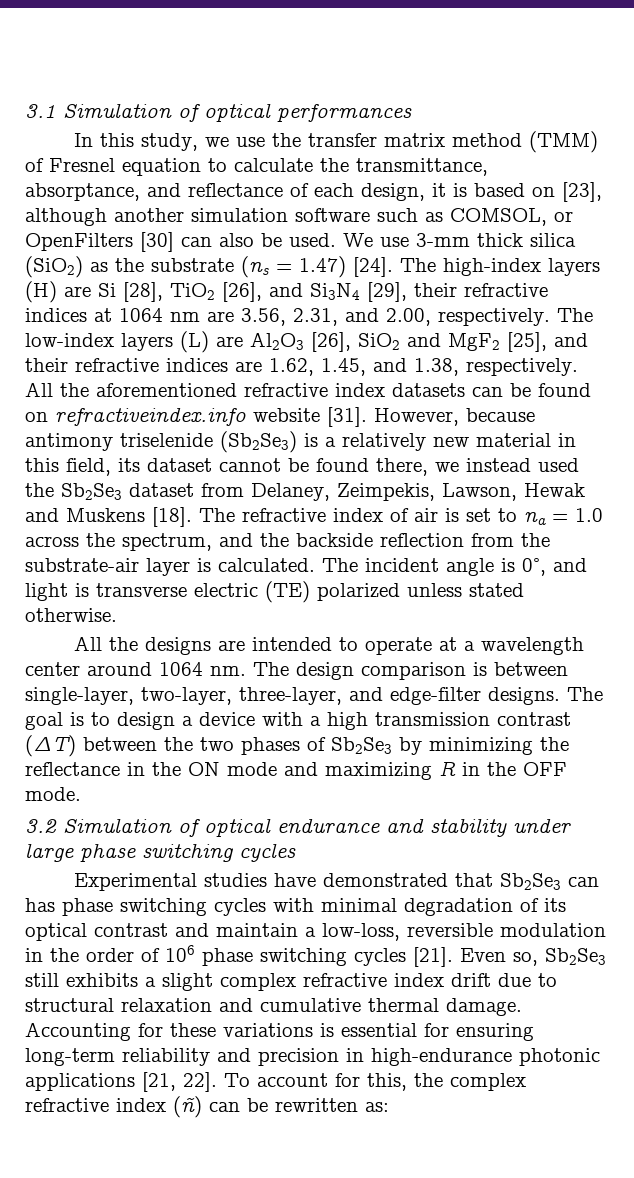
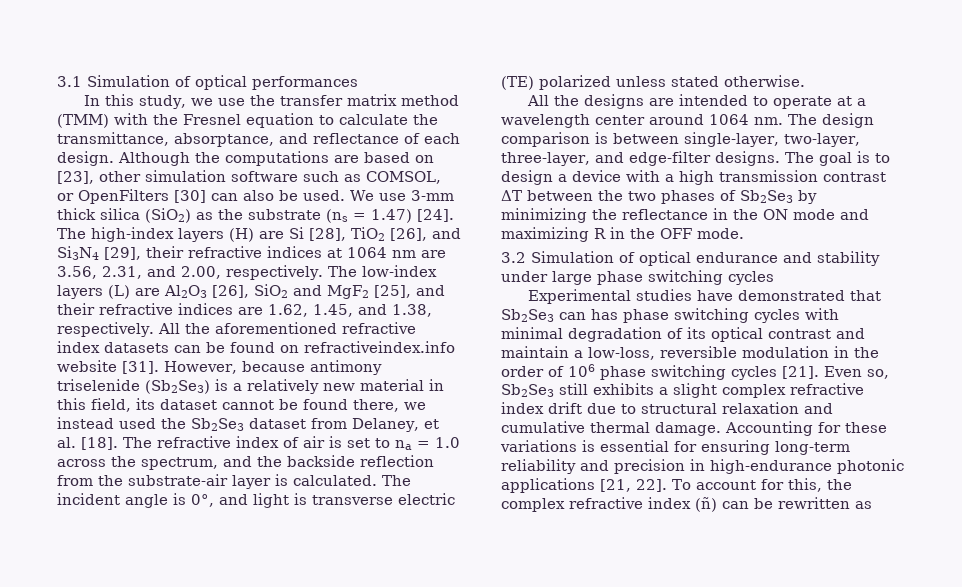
- In this study, we use the transfer matrix method (TMM) of Fresnel equation to calculate the transmittance, absorptance, and reflectance of each design, it is based on [23], although another simulation software such as COMSOL, or OpenFilters [30] can also be used.
+ In this study, we use the transfer matrix method (TMM) with the Fresnel equation to calculate the transmittance, absorptance, and reflectance of each design. Although the computations are based on [23], other simulation software such as COMSOL, or OpenFilters [30] can also be used.
- However, because antimony triselenide (Sb2Se3) is a relatively new material in this field, its dataset cannot be found there, we instead used the Sb2Se3 dataset from Delaney, Zeimpekis, Lawson, Hewak and Muskens [18].
+ However, because antimony triselenide (Sb2Se3) is a relatively new material in this field, its dataset cannot be found there, we instead used the Sb2Se3 dataset from Delaney, et al. [18].
- The goal is to design a device with a high transmission contrast (ΔT) between the two phases of Sb2Se3 by minimizing the reflectance in the ON mode and maximizing R in the OFF mode.
+ The goal is to design a device with a high transmission contrast ΔT between the two phases of Sb2Se3 by minimizing the reflectance in the ON mode and maximizing R in the OFF mode.
- To account for this, the complex refractive index (ñ) can be rewritten as:
+ To account for this, the complex refractive index (ñ) can be rewritten as

